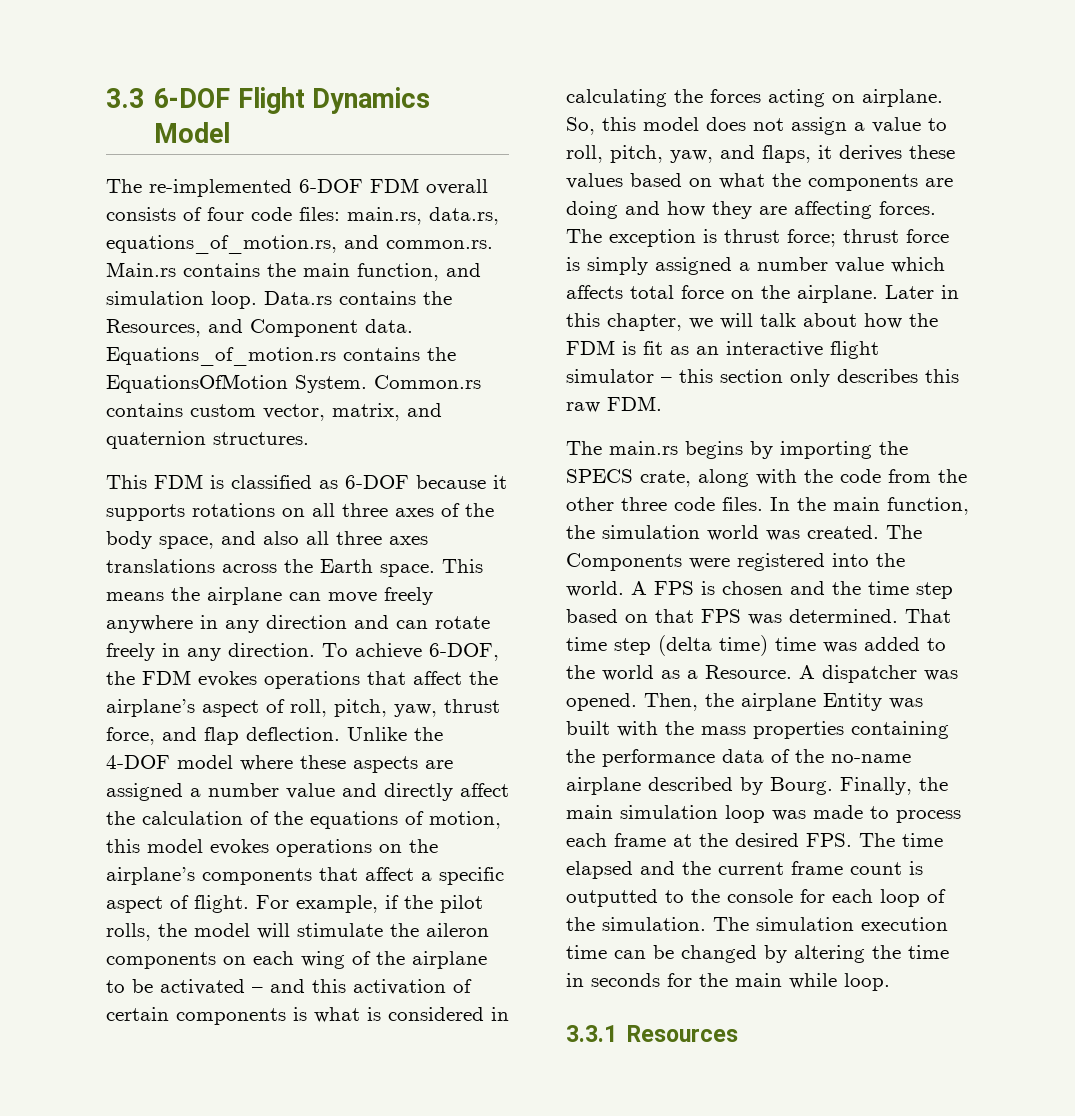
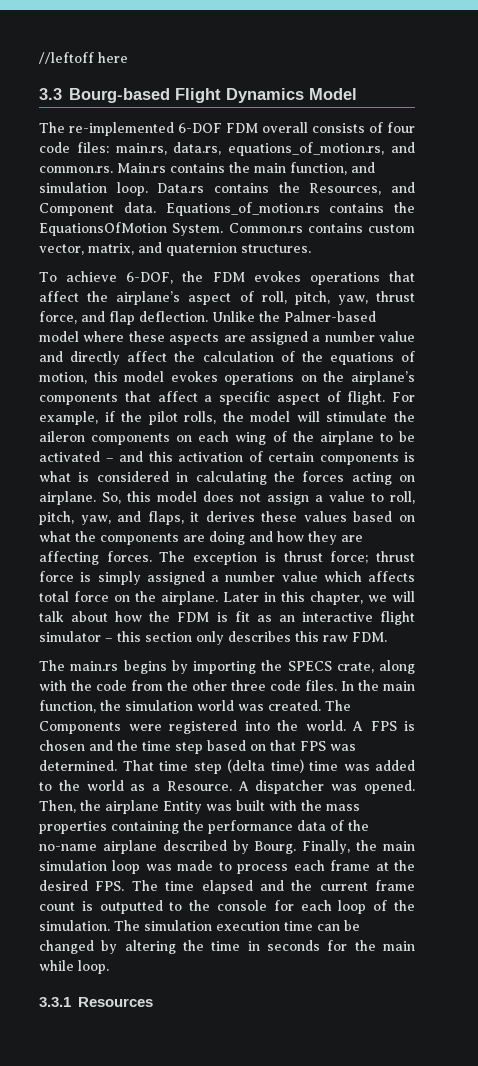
- 3.3 6-DOF Flight Dynamics Model
+ //leftoff here
+ 3.3 Bourg-based Flight Dynamics Model
- This FDM is classified as 6-DOF because it supports rotations on all three axes of the body space, and also all three axes translations across the Earth space. This means the airplane can move freely anywhere in any direction and can rotate freely in any direction.
- Unlike the 4-DOF model where these aspects are assigned a number value and directly affect the calculation of the equations of motion, this model evokes operations on the airplane’s components that affect a specific aspect of flight.
+ Unlike the Palmer-based model where these aspects are assigned a number value and directly affect the calculation of the equations of motion, this model evokes operations on the airplane’s components that affect a specific aspect of flight.

